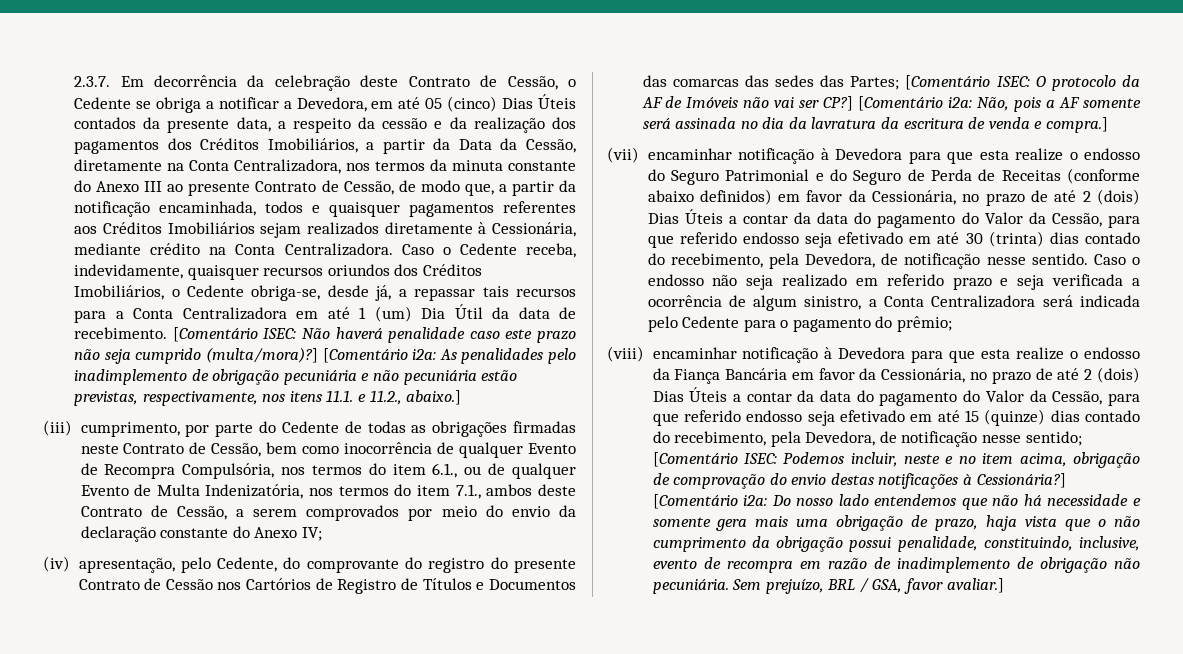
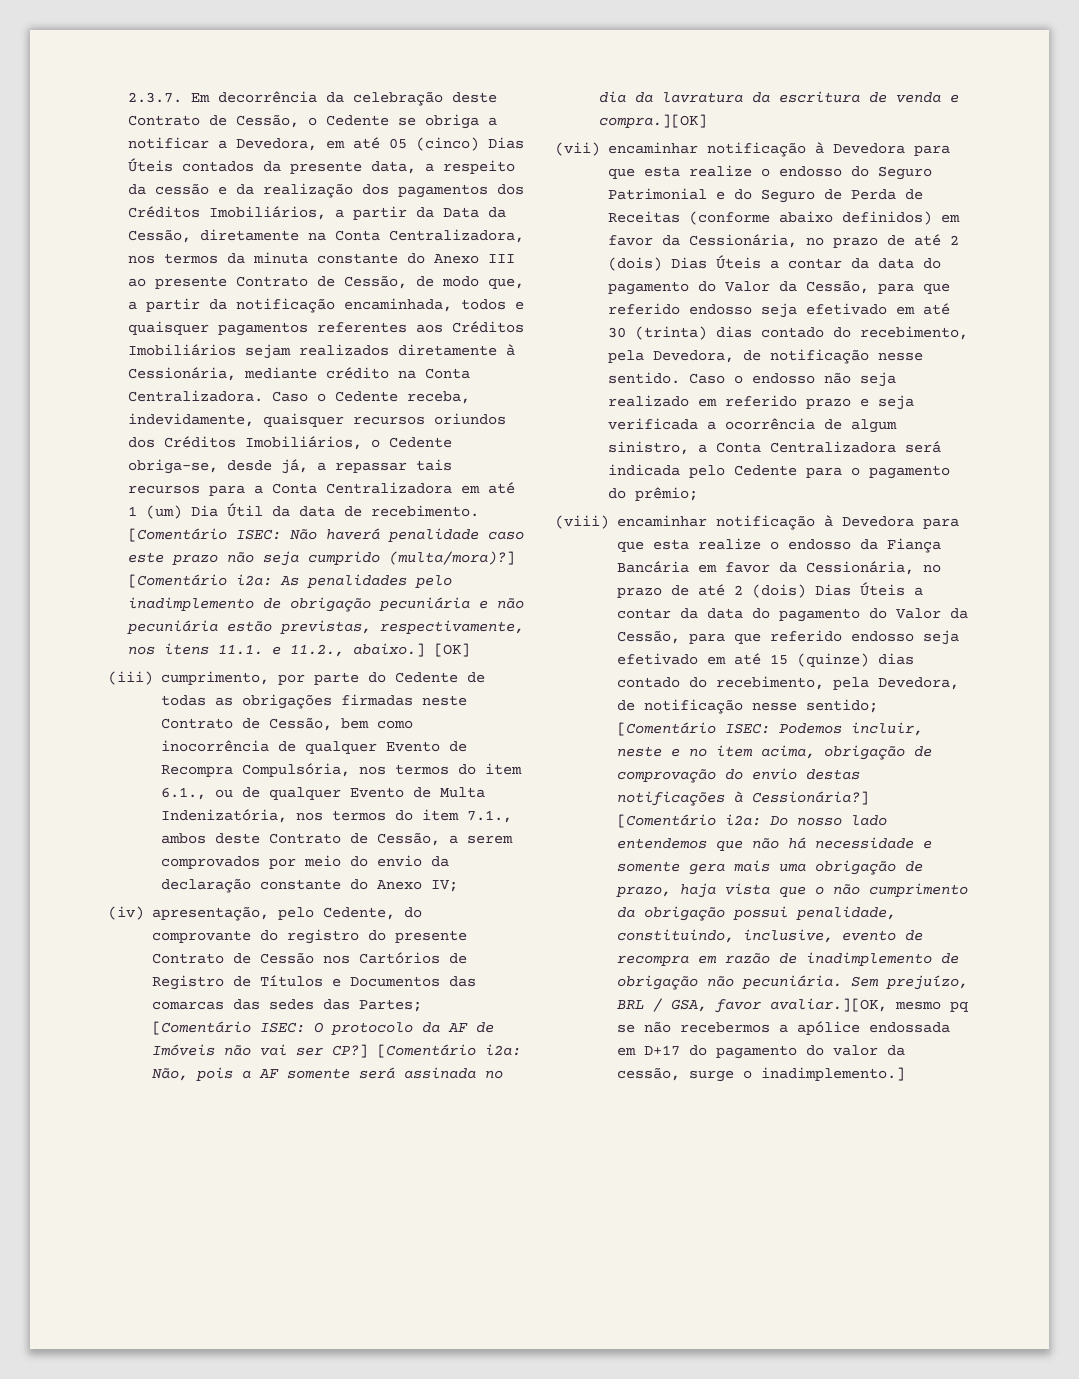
+ [OK]
- [Comentário i2a: Não, pois a AF somente será assinada no dia da lavratura da escritura de venda e compra.]
+ [Comentário i2a: Não, pois a AF somente será assinada no dia da lavratura da escritura de venda e compra.][OK]
- Sem prejuízo, BRL / GSA, favor avaliar.]
+ Sem prejuízo, BRL / GSA, favor avaliar.][OK, mesmo pq se não recebermos a apólice endossada em D+17 do pagamento do valor da cessão, surge o inadimplemento.]

